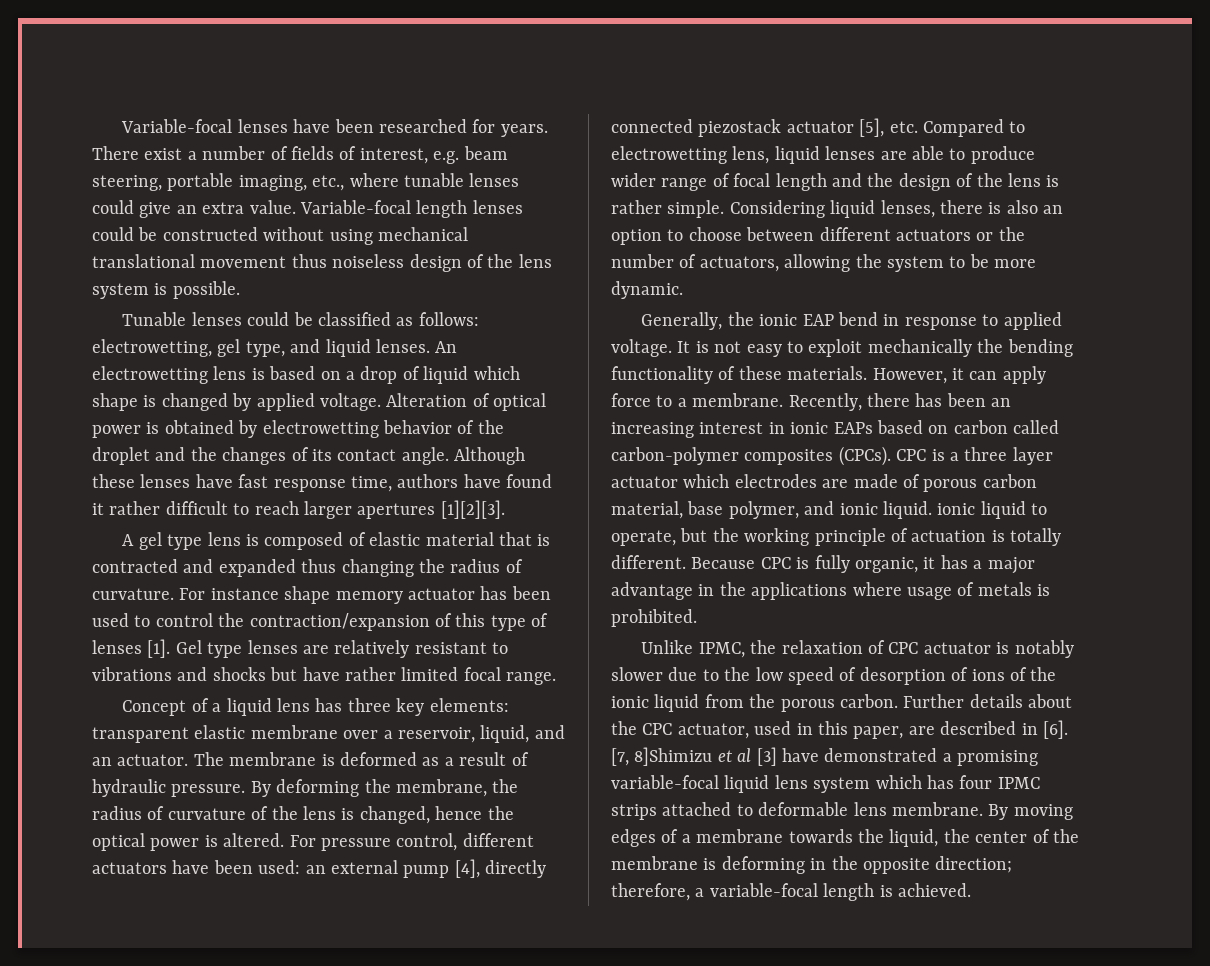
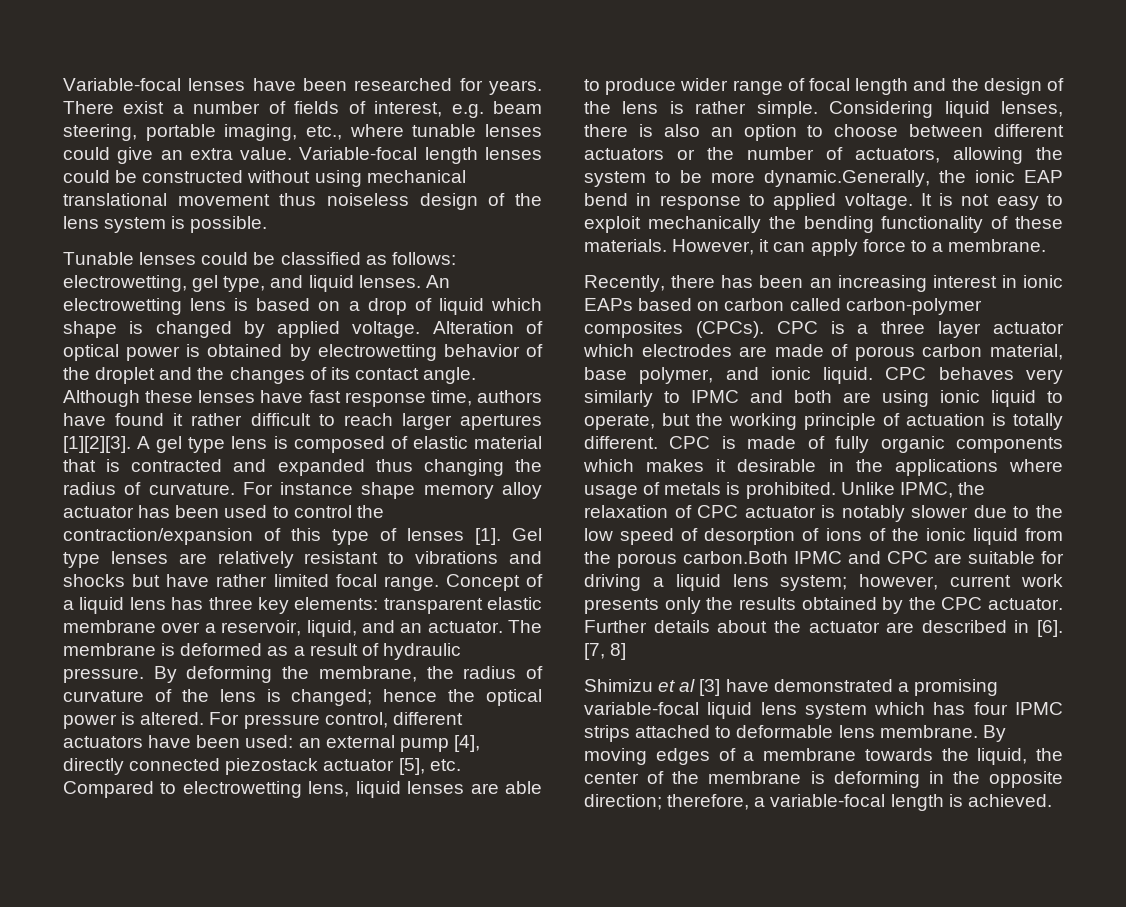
- Although these lenses have fast response time, authors have found it rather difficult to reach larger apertures [1][2][3].
- A gel type lens is composed of elastic material that is contracted and expanded thus changing the radius of curvature.
+ Although these lenses have fast response time, authors have found it rather difficult to reach larger apertures [1][2][3]. A gel type lens is composed of elastic material that is contracted and expanded thus changing the radius of curvature.
- For instance shape memory actuator has been used to control the contraction/expansion of this type of lenses [1].
+ For instance shape memory alloy actuator has been used to control the contraction/expansion of this type of lenses [1].
- Gel type lenses are relatively resistant to vibrations and shocks but have rather limited focal range.
- Concept of a liquid lens has three key elements: transparent elastic membrane over a reservoir, liquid, and an actuator.
+ Gel type lenses are relatively resistant to vibrations and shocks but have rather limited focal range. Concept of a liquid lens has three key elements: transparent elastic membrane over a reservoir, liquid, and an actuator.
- By deforming the membrane, the radius of curvature of the lens is changed, hence the optical power is altered.
+ By deforming the membrane, the radius of curvature of the lens is changed; hence the optical power is altered.
- Considering liquid lenses, there is also an option to choose between different actuators or the number of actuators, allowing the system to be more dynamic.
- Generally, the ionic EAP bend in response to applied voltage.
+ Considering liquid lenses, there is also an option to choose between different actuators or the number of actuators, allowing the system to be more dynamic.Generally, the ionic EAP bend in response to applied voltage.
- However, it can apply force to a membrane. Recently, there has been an increasing interest in ionic EAPs based on carbon called carbon-polymer composites (CPCs).
+ However, it can apply force to a membrane.
+ Recently, there has been an increasing interest in ionic EAPs based on carbon called carbon-polymer composites (CPCs).
- CPC is a three layer actuator which electrodes are made of porous carbon material, base polymer, and ionic liquid. ionic liquid to operate, but the working principle of actuation is totally different.
+ CPC is a three layer actuator which electrodes are made of porous carbon material, base polymer, and ionic liquid. CPC behaves very similarly to IPMC and both are using ionic liquid to operate, but the working principle of actuation is totally different.
- Because CPC is fully organic, it has a major advantage in the applications where usage of metals is prohibited.
- Unlike IPMC, the relaxation of CPC actuator is notably slower due to the low speed of desorption of ions of the ionic liquid from the porous carbon. Further details about the CPC actuator, used in this paper, are described in [6].
+ CPC is made of fully organic components which makes it desirable in the applications where usage of metals is prohibited. Unlike IPMC, the relaxation of CPC actuator is notably slower due to the low speed of desorption of ions of the ionic liquid from the porous carbon.Both IPMC and CPC are suitable for driving a liquid lens system; however, current work presents only the results obtained by the CPC actuator. Further details about the actuator are described in [6].
- [7, 8]Shimizu et al [3] have demonstrated a promising variable-focal liquid lens system which has four IPMC strips attached to deformable lens membrane.
+ [7, 8]
+ Shimizu et al [3] have demonstrated a promising variable-focal liquid lens system which has four IPMC strips attached to deformable lens membrane.

